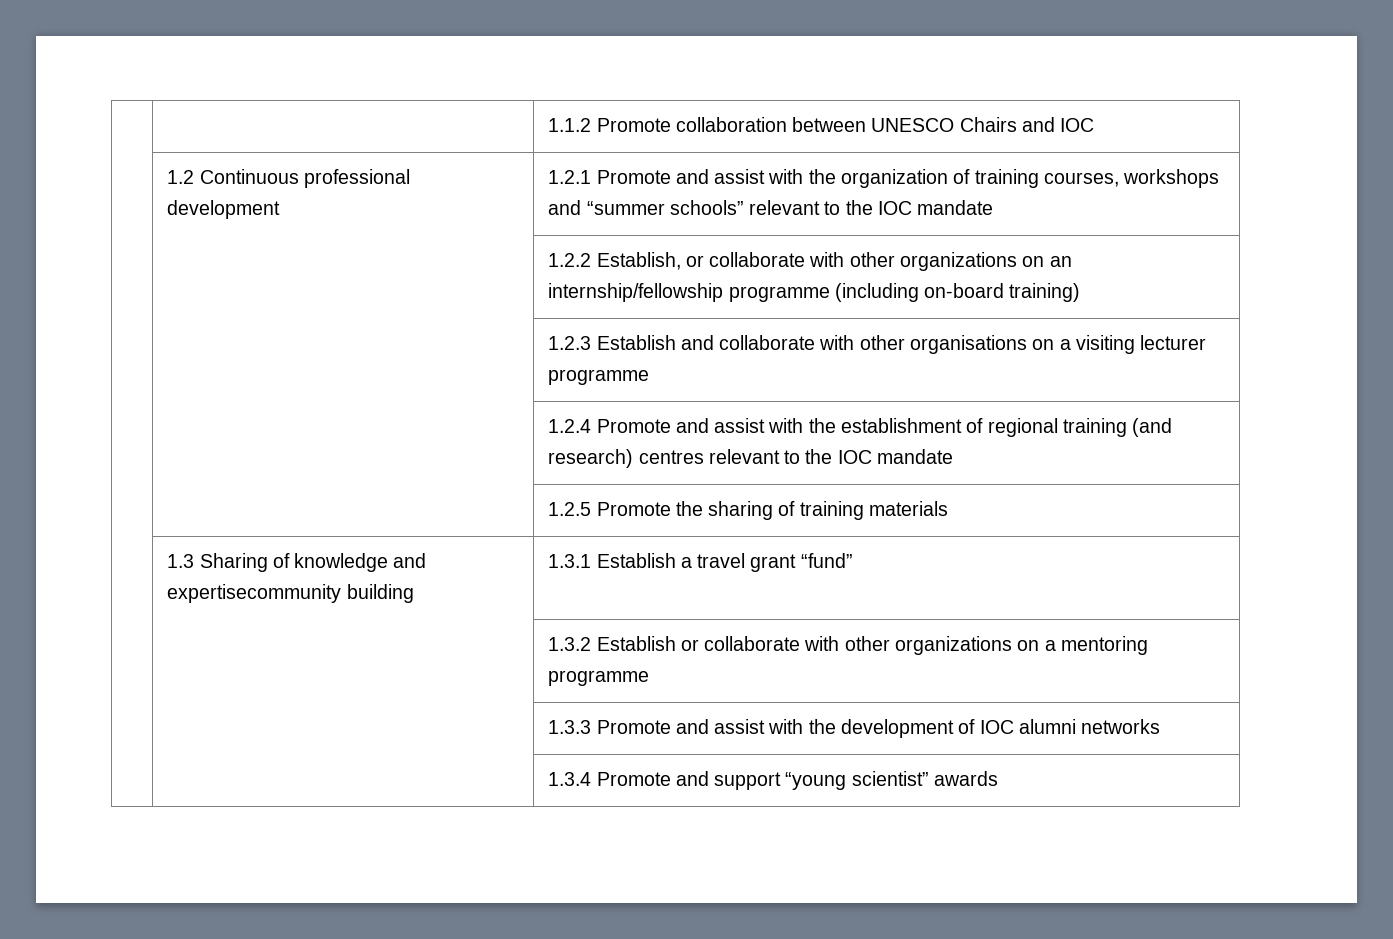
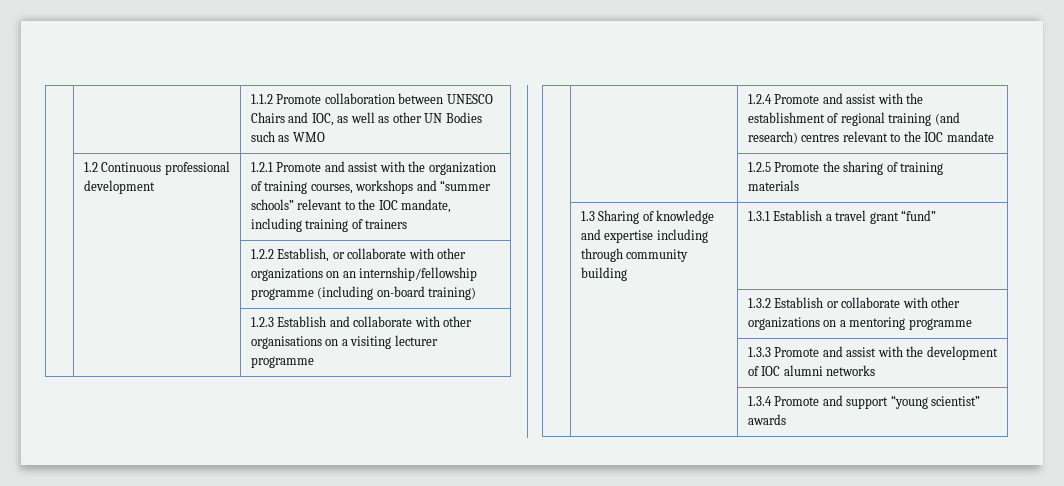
- | | 1.1.2 Promote collaboration between UNESCO Chairs and IOC
+ | | 1.1.2 Promote collaboration between UNESCO Chairs and IOC, as well as other UN Bodies such as WMO
- | 1.2 Continuous professional development | 1.2.1 Promote and assist with the organization of training courses, workshops and “summer schools” relevant to the IOC mandate
+ | 1.2 Continuous professional development | 1.2.1 Promote and assist with the organization of training courses, workshops and “summer schools” relevant to the IOC mandate, including training of trainers
- | 1.3 Sharing of knowledge and expertisecommunity building | 1.3.1 Establish a travel grant “fund”
+ | 1.3 Sharing of knowledge and expertise including through community building | 1.3.1 Establish a travel grant “fund”

